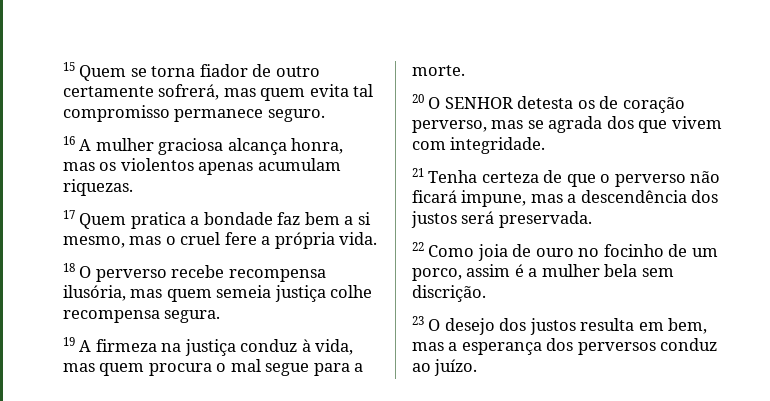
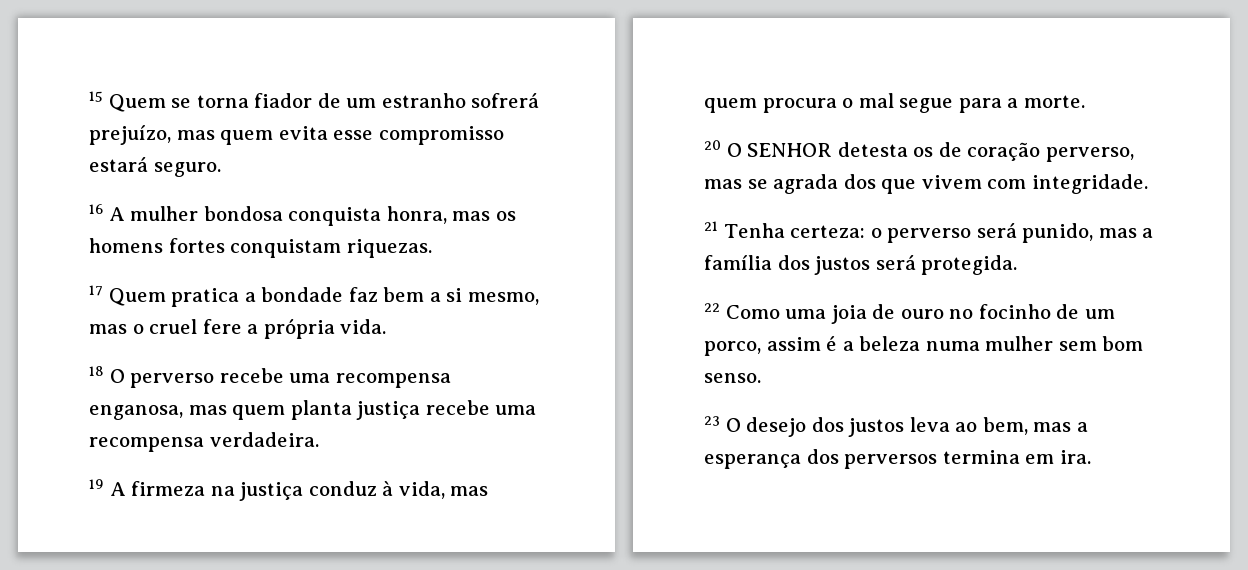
- 15 Quem se torna fiador de outro certamente sofrerá, mas quem evita tal compromisso permanece seguro.
+ 15 Quem se torna fiador de um estranho sofrerá prejuízo, mas quem evita esse compromisso estará seguro.
- 16 A mulher graciosa alcança honra, mas os violentos apenas acumulam riquezas.
+ 16 A mulher bondosa conquista honra, mas os homens fortes conquistam riquezas.
- 18 O perverso recebe recompensa ilusória, mas quem semeia justiça colhe recompensa segura.
+ 18 O perverso recebe uma recompensa enganosa, mas quem planta justiça recebe uma recompensa verdadeira.
- 21 Tenha certeza de que o perverso não ficará impune, mas a descendência dos justos será preservada.
+ 21 Tenha certeza: o perverso será punido, mas a família dos justos será protegida.
- 22 Como joia de ouro no focinho de um porco, assim é a mulher bela sem discrição.
+ 22 Como uma joia de ouro no focinho de um porco, assim é a beleza numa mulher sem bom senso.
- 23 O desejo dos justos resulta em bem, mas a esperança dos perversos conduz ao juízo.
+ 23 O desejo dos justos leva ao bem, mas a esperança dos perversos termina em ira.

